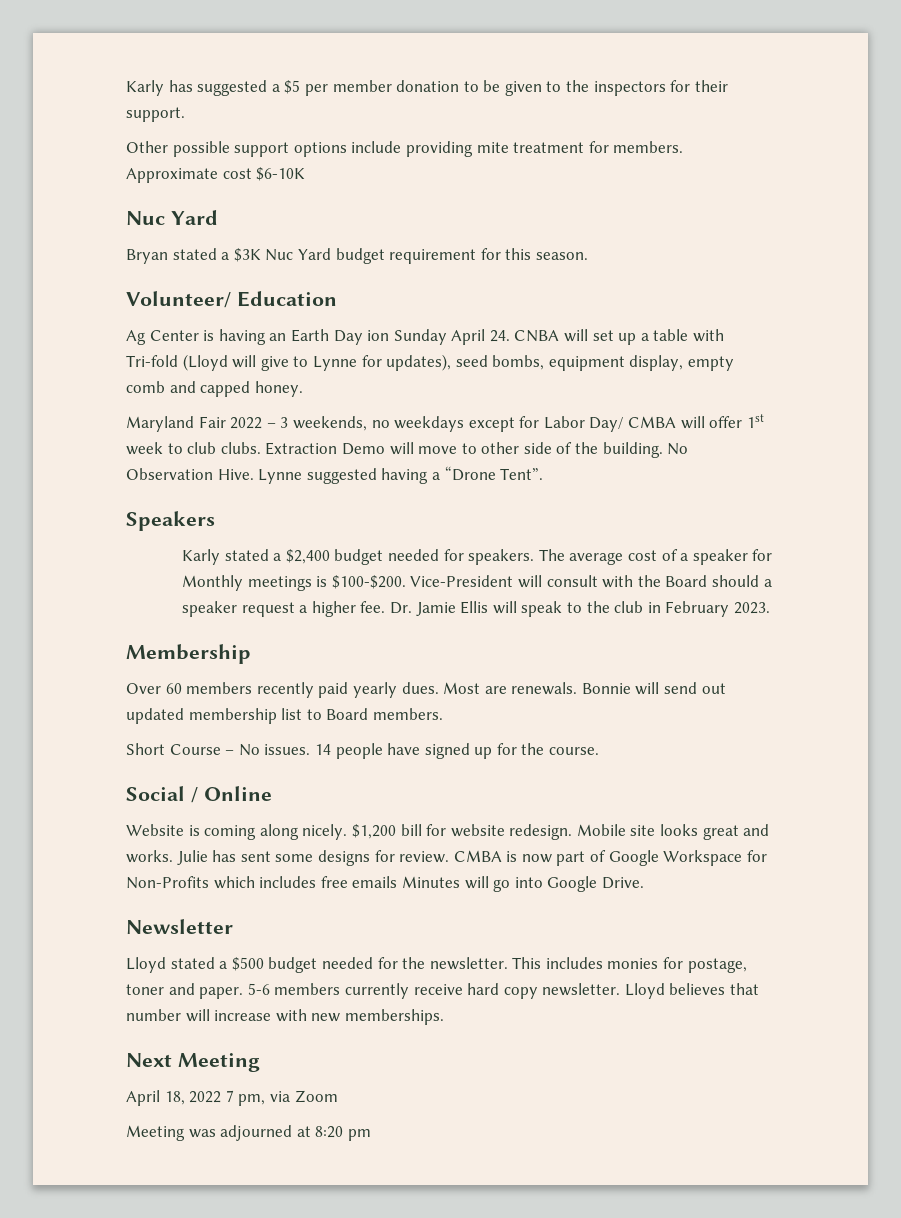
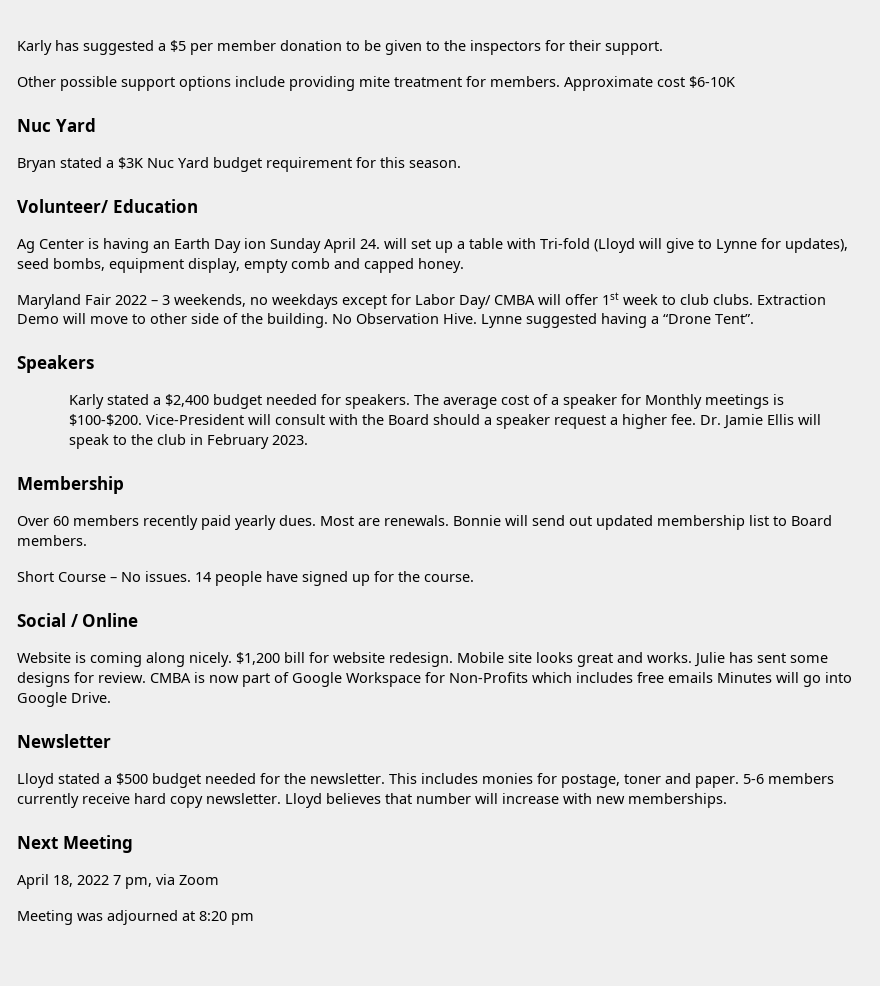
- Ag Center is having an Earth Day ion Sunday April 24. CNBA will set up a table with Tri-fold (Lloyd will give to Lynne for updates), seed bombs, equipment display, empty comb and capped honey.
+ Ag Center is having an Earth Day ion Sunday April 24. will set up a table with Tri-fold (Lloyd will give to Lynne for updates), seed bombs, equipment display, empty comb and capped honey.

